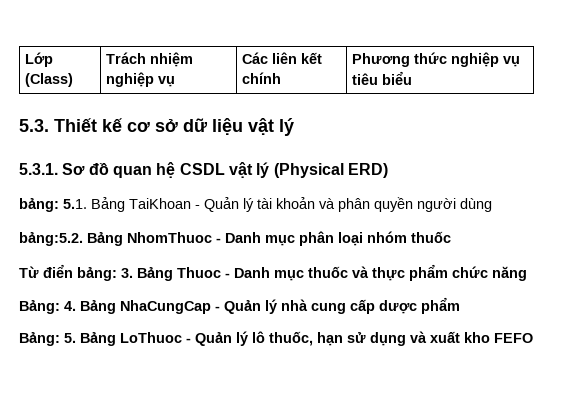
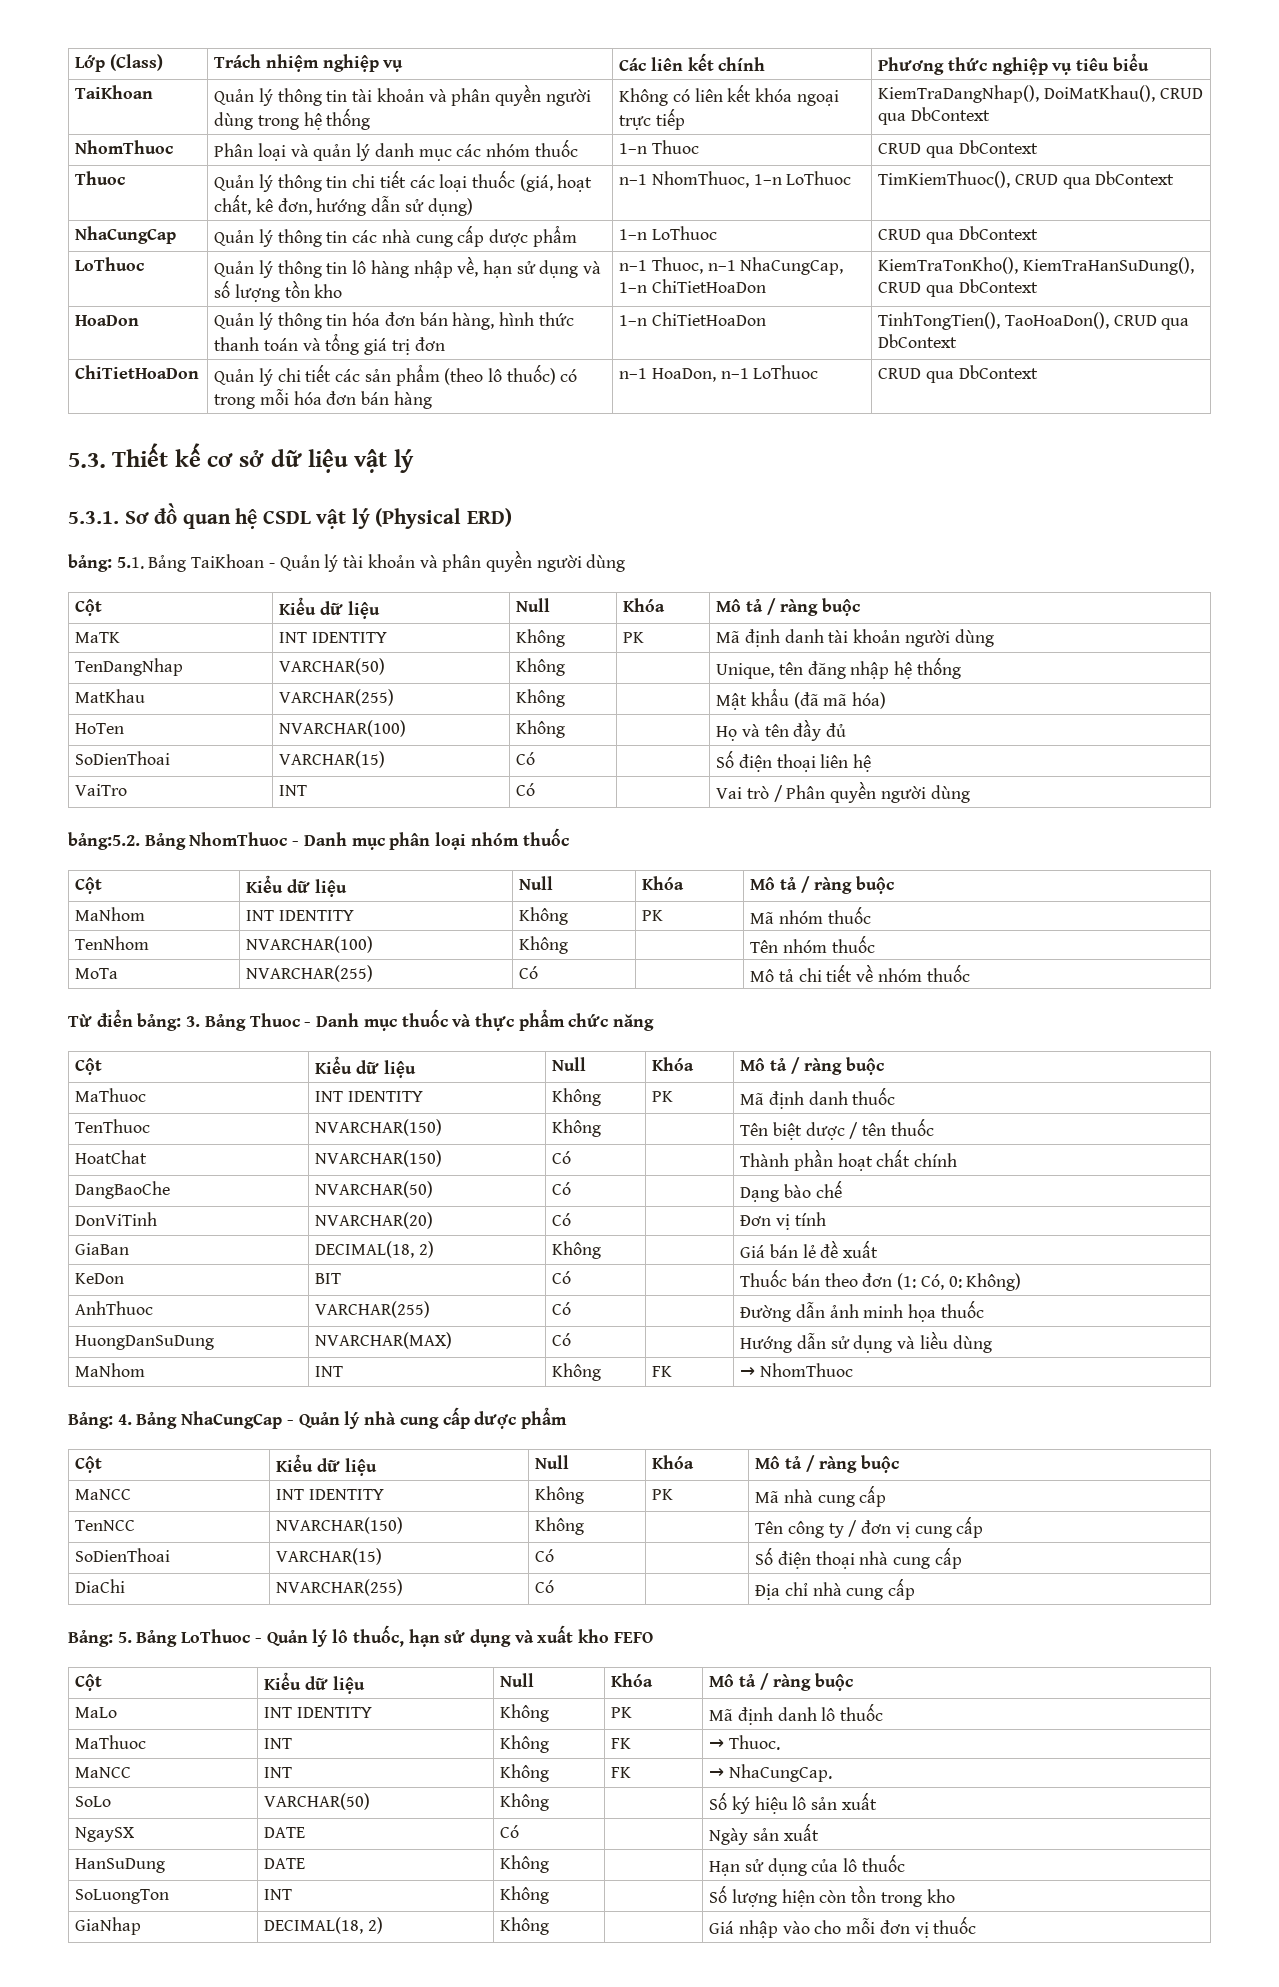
+ TaiKhoan | Quản lý thông tin tài khoản và phân quyền người dùng trong hệ thống | Không có liên kết khóa ngoại trực tiếp | KiemTraDangNhap(), DoiMatKhau(), CRUD qua DbContext
+ NhomThuoc | Phân loại và quản lý danh mục các nhóm thuốc | 1–n Thuoc | CRUD qua DbContext
+ Thuoc | Quản lý thông tin chi tiết các loại thuốc (giá, hoạt chất, kê đơn, hướng dẫn sử dụng) | n–1 NhomThuoc, 1–n LoThuoc | TimKiemThuoc(), CRUD qua DbContext
+ NhaCungCap | Quản lý thông tin các nhà cung cấp dược phẩm | 1–n LoThuoc | CRUD qua DbContext
+ LoThuoc | Quản lý thông tin lô hàng nhập về, hạn sử dụng và số lượng tồn kho | n–1 Thuoc, n–1 NhaCungCap, 1–n ChiTietHoaDon | KiemTraTonKho(), KiemTraHanSuDung(), CRUD qua DbContext
+ HoaDon | Quản lý thông tin hóa đơn bán hàng, hình thức thanh toán và tổng giá trị đơn | 1–n ChiTietHoaDon | TinhTongTien(), TaoHoaDon(), CRUD qua DbContext
+ ChiTietHoaDon | Quản lý chi tiết các sản phẩm (theo lô thuốc) có trong mỗi hóa đơn bán hàng | n–1 HoaDon, n–1 LoThuoc | CRUD qua DbContext
  bảng: 5.1. Bảng TaiKhoan - Quản lý tài khoản và phân quyền người dùng
+ Cột | Kiểu dữ liệu | Null | Khóa | Mô tả / ràng buộc
+ MaTK | INT IDENTITY | Không | PK | Mã định danh tài khoản người dùng
+ TenDangNhap | VARCHAR(50) | Không | | Unique, tên đăng nhập hệ thống
+ MatKhau | VARCHAR(255) | Không | | Mật khẩu (đã mã hóa)
+ HoTen | NVARCHAR(100) | Không | | Họ và tên đầy đủ
+ SoDienThoai | VARCHAR(15) | Có | | Số điện thoại liên hệ
+ VaiTro | INT | Có | | Vai trò / Phân quyền người dùng
  bảng:5.2. Bảng NhomThuoc - Danh mục phân loại nhóm thuốc
+ Cột | Kiểu dữ liệu | Null | Khóa | Mô tả / ràng buộc
+ MaNhom | INT IDENTITY | Không | PK | Mã nhóm thuốc
+ TenNhom | NVARCHAR(100) | Không | | Tên nhóm thuốc
+ MoTa | NVARCHAR(255) | Có | | Mô tả chi tiết về nhóm thuốc
  Từ điển bảng: 3. Bảng Thuoc - Danh mục thuốc và thực phẩm chức năng
+ Cột | Kiểu dữ liệu | Null | Khóa | Mô tả / ràng buộc
+ MaThuoc | INT IDENTITY | Không | PK | Mã định danh thuốc
+ TenThuoc | NVARCHAR(150) | Không | | Tên biệt dược / tên thuốc
+ HoatChat | NVARCHAR(150) | Có | | Thành phần hoạt chất chính
+ DangBaoChe | NVARCHAR(50) | Có | | Dạng bào chế
+ DonViTinh | NVARCHAR(20) | Có | | Đơn vị tính
+ GiaBan | DECIMAL(18, 2) | Không | | Giá bán lẻ đề xuất
+ KeDon | BIT | Có | | Thuốc bán theo đơn (1: Có, 0: Không)
+ AnhThuoc | VARCHAR(255) | Có | | Đường dẫn ảnh minh họa thuốc
+ HuongDanSuDung | NVARCHAR(MAX) | Có | | Hướng dẫn sử dụng và liều dùng
+ MaNhom | INT | Không | FK | → NhomThuoc
  Bảng: 4. Bảng NhaCungCap - Quản lý nhà cung cấp dược phẩm
+ Cột | Kiểu dữ liệu | Null | Khóa | Mô tả / ràng buộc
+ MaNCC | INT IDENTITY | Không | PK | Mã nhà cung cấp
+ TenNCC | NVARCHAR(150) | Không | | Tên công ty / đơn vị cung cấp
+ SoDienThoai | VARCHAR(15) | Có | | Số điện thoại nhà cung cấp
+ DiaChi | NVARCHAR(255) | Có | | Địa chỉ nhà cung cấp
  Bảng: 5. Bảng LoThuoc - Quản lý lô thuốc, hạn sử dụng và xuất kho FEFO
+ Cột | Kiểu dữ liệu | Null | Khóa | Mô tả / ràng buộc
+ MaLo | INT IDENTITY | Không | PK | Mã định danh lô thuốc
+ MaThuoc | INT | Không | FK | → Thuoc.
+ MaNCC | INT | Không | FK | → NhaCungCap.
+ SoLo | VARCHAR(50) | Không | | Số ký hiệu lô sản xuất
+ NgaySX | DATE | Có | | Ngày sản xuất
+ HanSuDung | DATE | Không | | Hạn sử dụng của lô thuốc
+ SoLuongTon | INT | Không | | Số lượng hiện còn tồn trong kho
+ GiaNhap | DECIMAL(18, 2) | Không | | Giá nhập vào cho mỗi đơn vị thuốc

